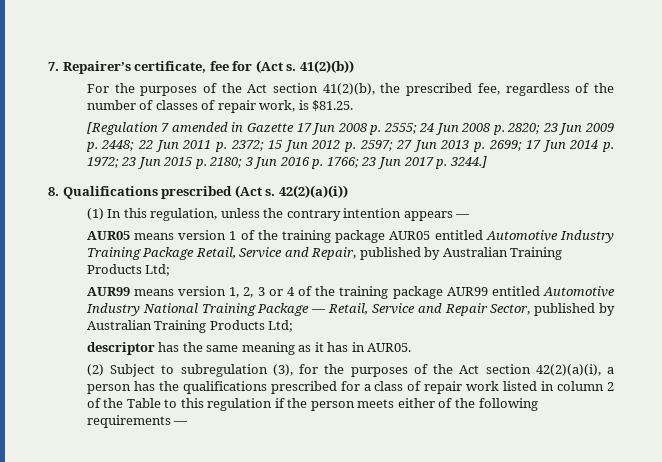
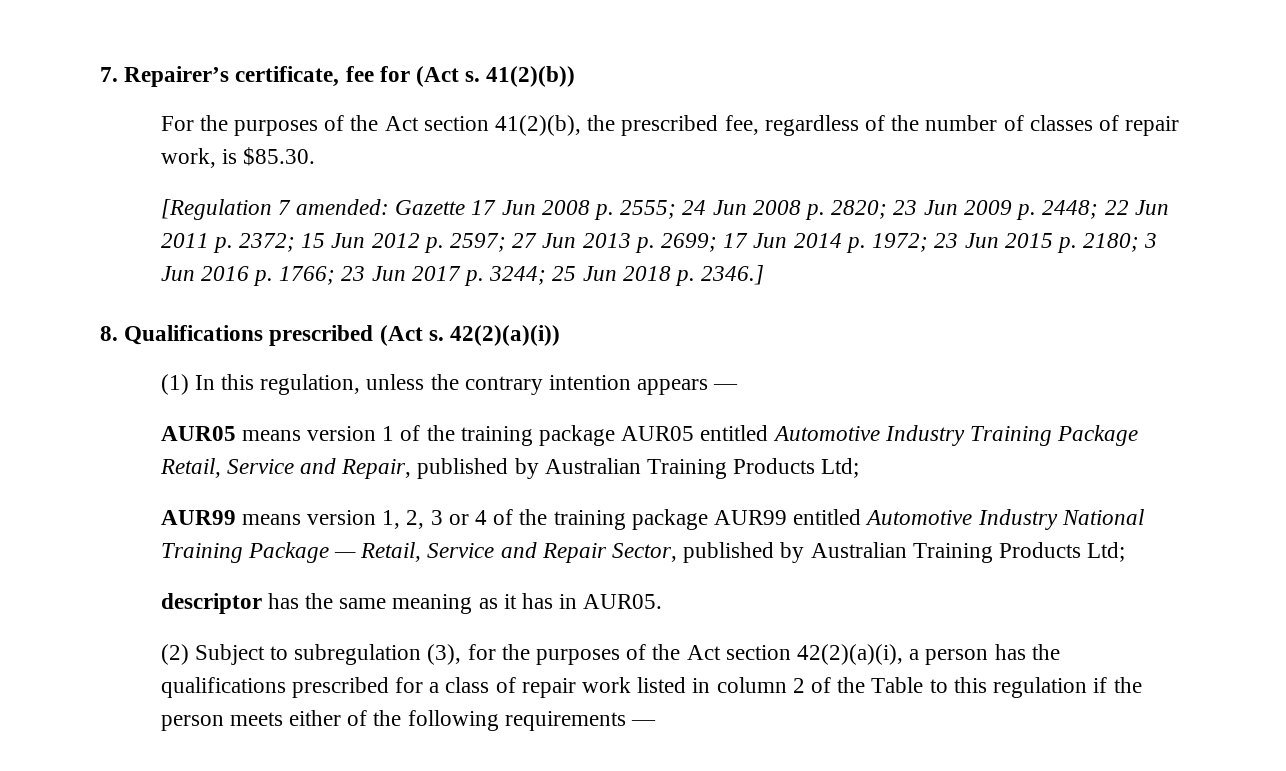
- For the purposes of the Act section 41(2)(b), the prescribed fee, regardless of the number of classes of repair work, is $81.25.
+ For the purposes of the Act section 41(2)(b), the prescribed fee, regardless of the number of classes of repair work, is $85.30.
- [Regulation 7 amended in Gazette 17 Jun 2008 p. 2555; 24 Jun 2008 p. 2820; 23 Jun 2009 p. 2448; 22 Jun 2011 p. 2372; 15 Jun 2012 p. 2597; 27 Jun 2013 p. 2699; 17 Jun 2014 p. 1972; 23 Jun 2015 p. 2180; 3 Jun 2016 p. 1766; 23 Jun 2017 p. 3244.]
+ [Regulation 7 amended: Gazette 17 Jun 2008 p. 2555; 24 Jun 2008 p. 2820; 23 Jun 2009 p. 2448; 22 Jun 2011 p. 2372; 15 Jun 2012 p. 2597; 27 Jun 2013 p. 2699; 17 Jun 2014 p. 1972; 23 Jun 2015 p. 2180; 3 Jun 2016 p. 1766; 23 Jun 2017 p. 3244; 25 Jun 2018 p. 2346.]

